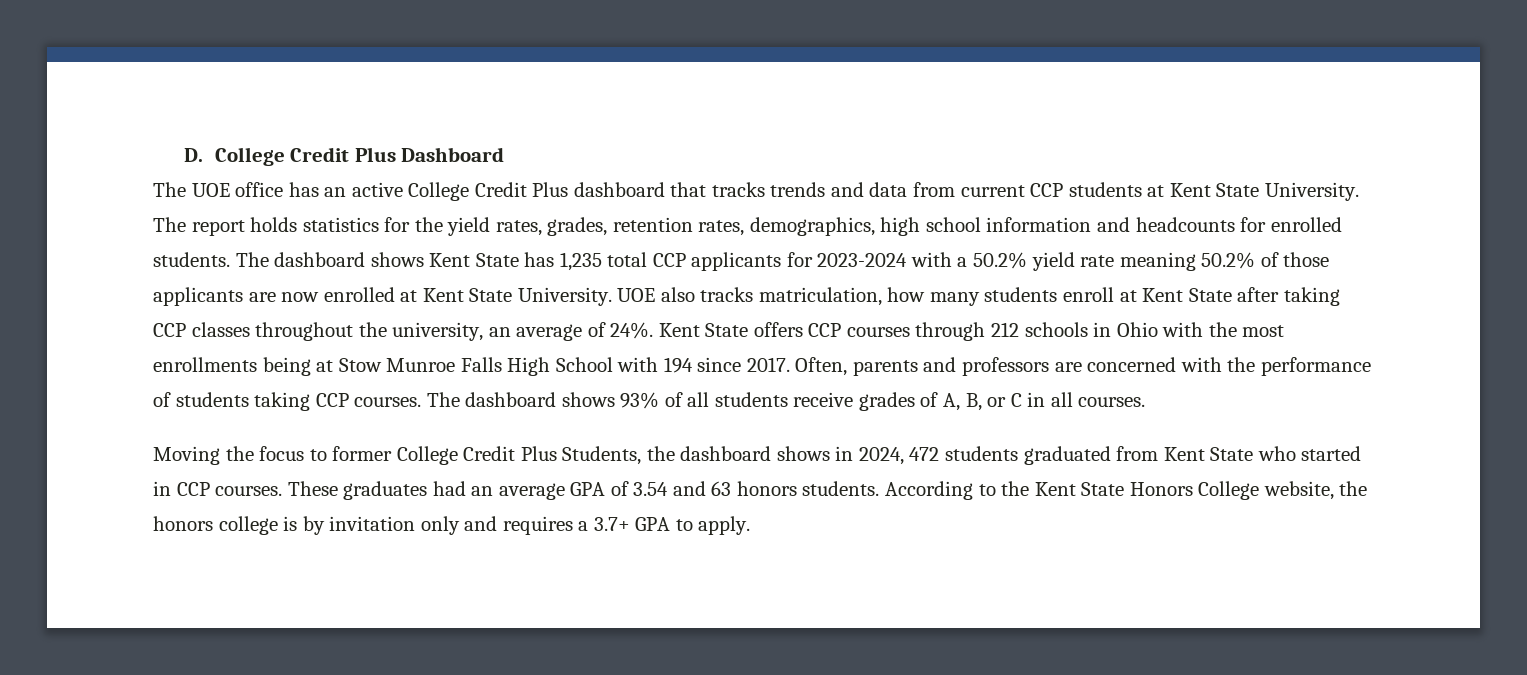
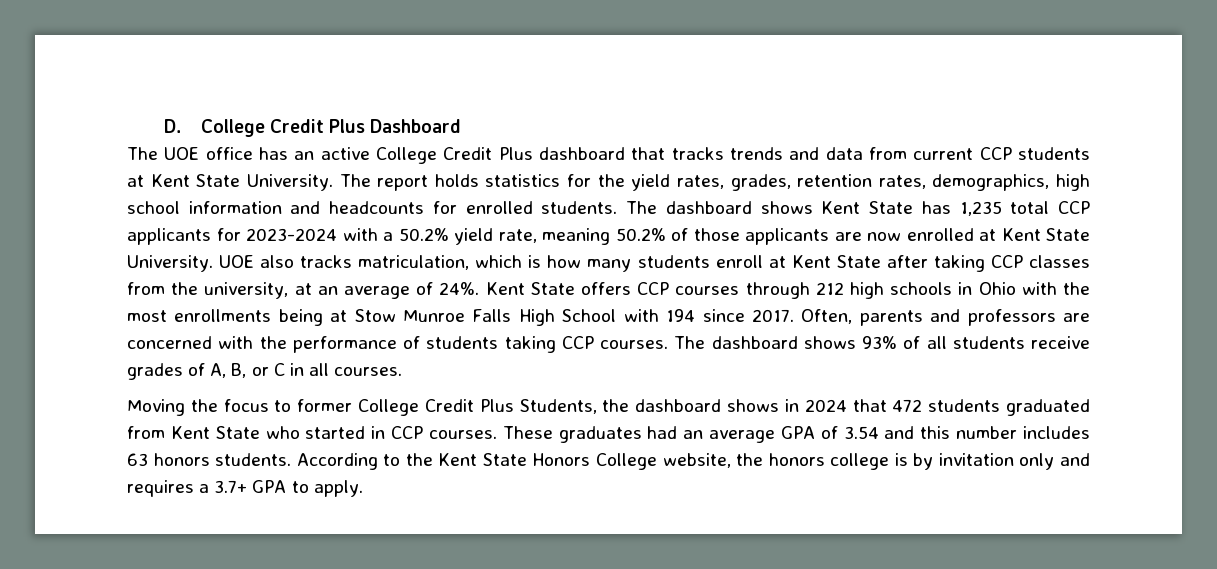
- The dashboard shows Kent State has 1,235 total CCP applicants for 2023-2024 with a 50.2% yield rate meaning 50.2% of those applicants are now enrolled at Kent State University.
+ The dashboard shows Kent State has 1,235 total CCP applicants for 2023-2024 with a 50.2% yield rate, meaning 50.2% of those applicants are now enrolled at Kent State University.
- UOE also tracks matriculation, how many students enroll at Kent State after taking CCP classes throughout the university, an average of 24%.
+ UOE also tracks matriculation, which is how many students enroll at Kent State after taking CCP classes from the university, at an average of 24%.
- Kent State offers CCP courses through 212 schools in Ohio with the most enrollments being at Stow Munroe Falls High School with 194 since 2017.
+ Kent State offers CCP courses through 212 high schools in Ohio with the most enrollments being at Stow Munroe Falls High School with 194 since 2017.
- Moving the focus to former College Credit Plus Students, the dashboard shows in 2024, 472 students graduated from Kent State who started in CCP courses.
+ Moving the focus to former College Credit Plus Students, the dashboard shows in 2024 that 472 students graduated from Kent State who started in CCP courses.
- These graduates had an average GPA of 3.54 and 63 honors students.
+ These graduates had an average GPA of 3.54 and this number includes 63 honors students.

